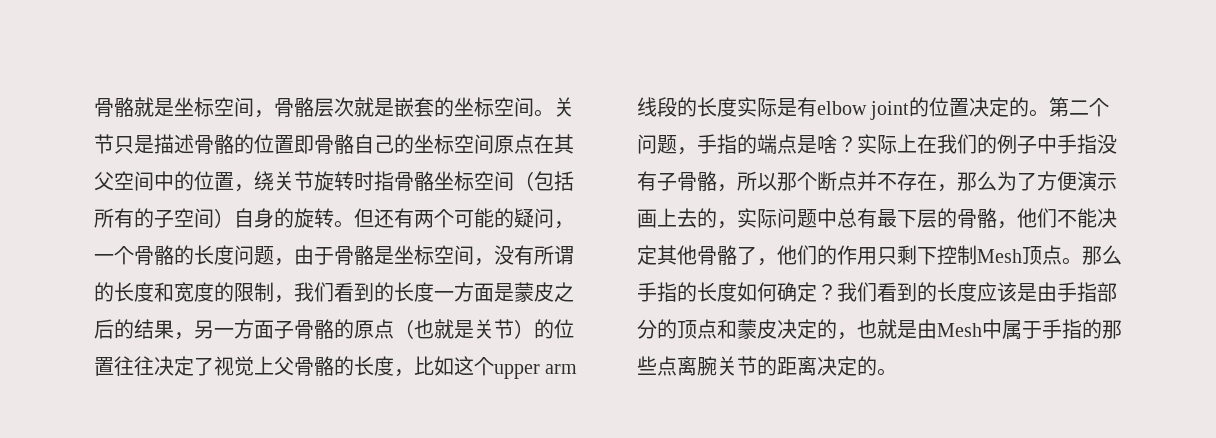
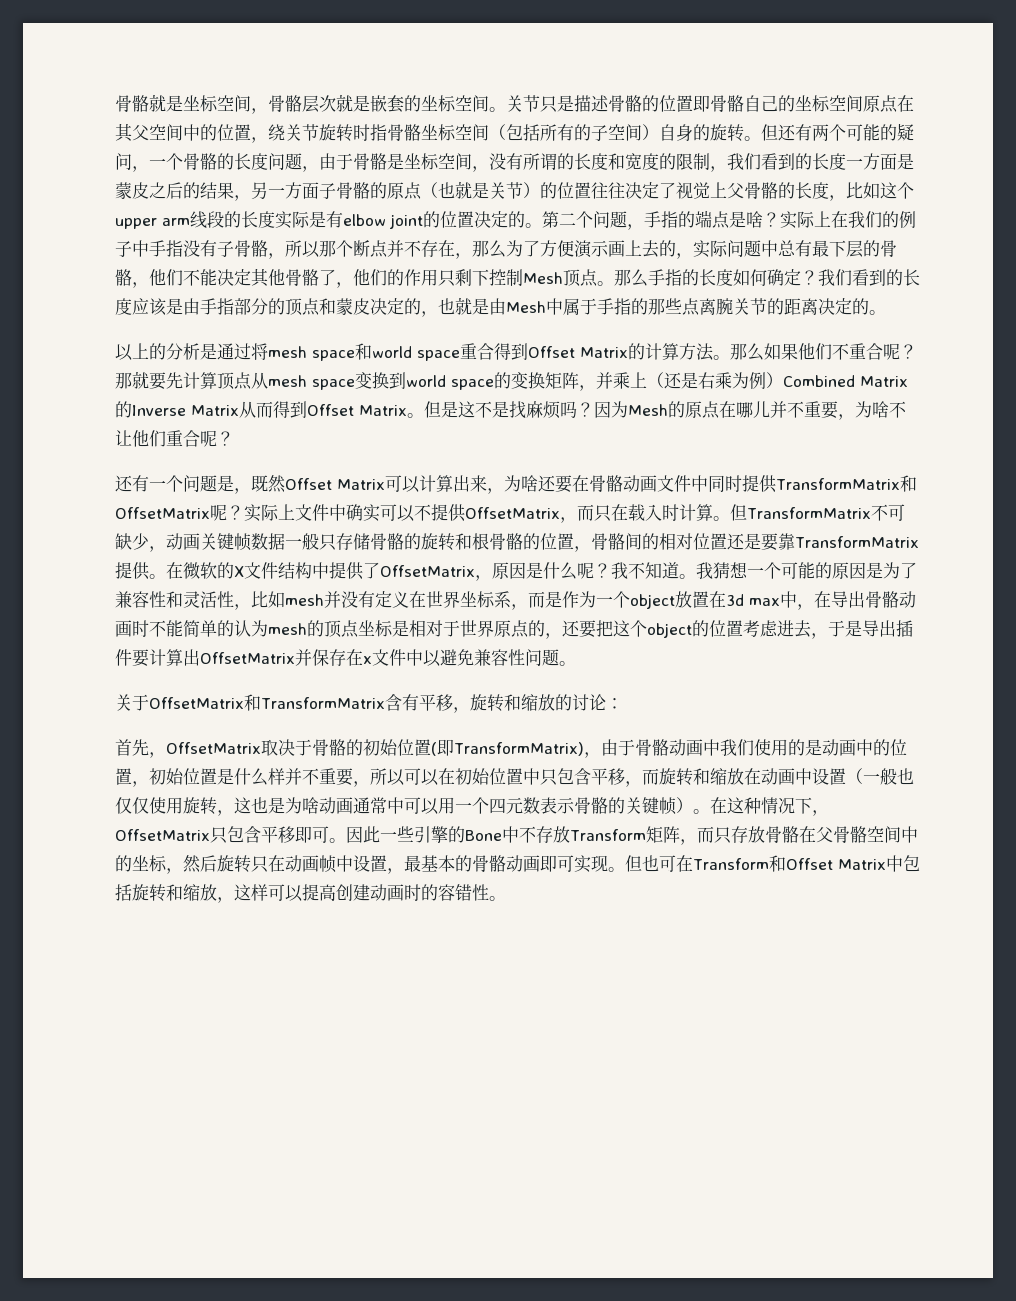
+ 以上的分析是通过将mesh space和world space重合得到Offset Matrix的计算方法。那么如果他们不重合呢？那就要先计算顶点从mesh space变换到world space的变换矩阵，并乘上（还是右乘为例）Combined Matrix的Inverse Matrix从而得到Offset Matrix。但是这不是找麻烦吗？因为Mesh的原点在哪儿并不重要，为啥不让他们重合呢？
+ 还有一个问题是，既然Offset Matrix可以计算出来，为啥还要在骨骼动画文件中同时提供TransformMatrix和OffsetMatrix呢？实际上文件中确实可以不提供OffsetMatrix，而只在载入时计算。但TransformMatrix不可缺少，动画关键帧数据一般只存储骨骼的旋转和根骨骼的位置，骨骼间的相对位置还是要靠TransformMatrix提供。在微软的X文件结构中提供了OffsetMatrix，原因是什么呢？我不知道。我猜想一个可能的原因是为了兼容性和灵活性，比如mesh并没有定义在世界坐标系，而是作为一个object放置在3d max中，在导出骨骼动画时不能简单的认为mesh的顶点坐标是相对于世界原点的，还要把这个object的位置考虑进去，于是导出插件要计算出OffsetMatrix并保存在x文件中以避免兼容性问题。
+ 关于OffsetMatrix和TransformMatrix含有平移，旋转和缩放的讨论：
+ 首先，OffsetMatrix取决于骨骼的初始位置(即TransformMatrix)，由于骨骼动画中我们使用的是动画中的位置，初始位置是什么样并不重要，所以可以在初始位置中只包含平移，而旋转和缩放在动画中设置（一般也仅仅使用旋转，这也是为啥动画通常中可以用一个四元数表示骨骼的关键帧）。在这种情况下，OffsetMatrix只包含平移即可。因此一些引擎的Bone中不存放Transform矩阵，而只存放骨骼在父骨骼空间中的坐标，然后旋转只在动画帧中设置，最基本的骨骼动画即可实现。但也可在Transform和Offset Matrix中包括旋转和缩放，这样可以提高创建动画时的容错性。

